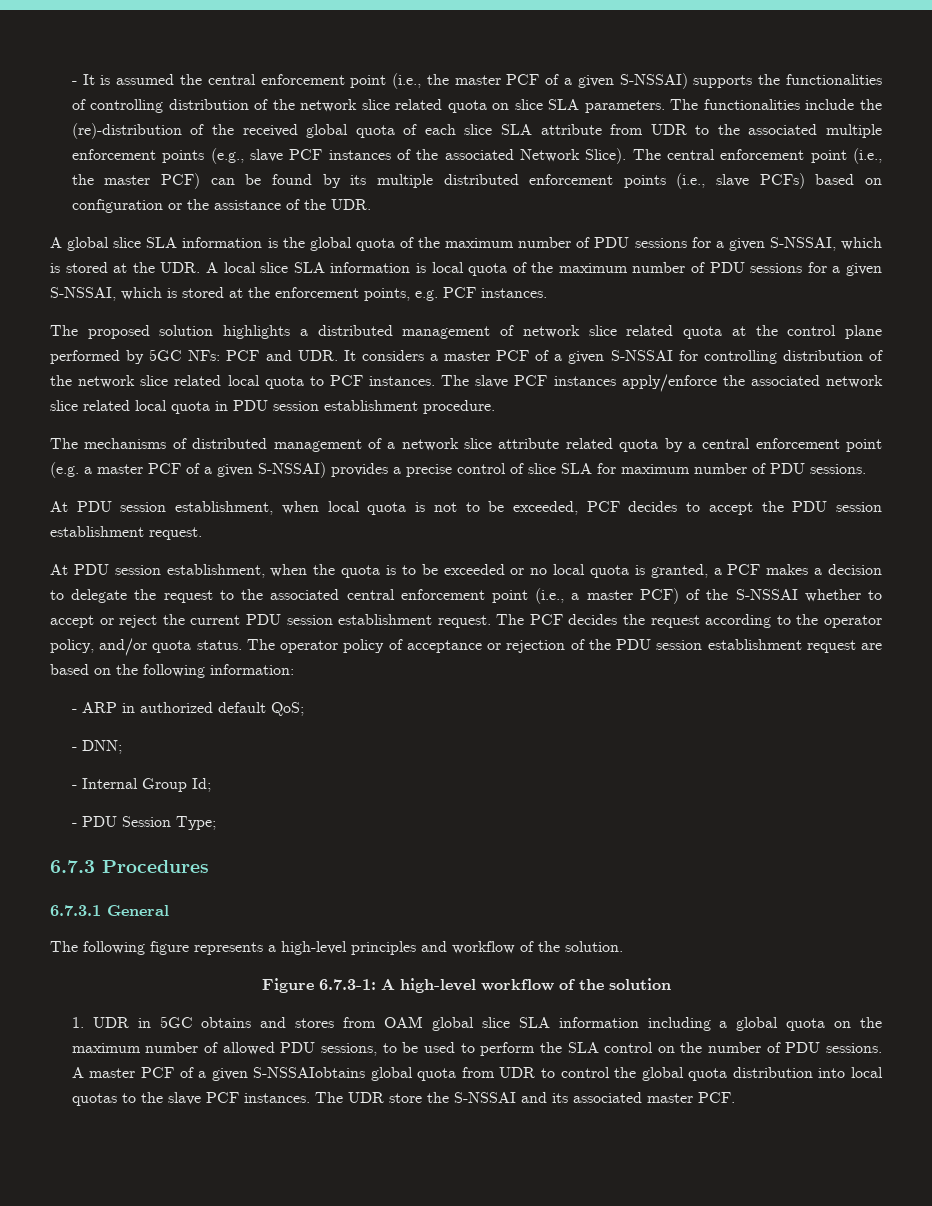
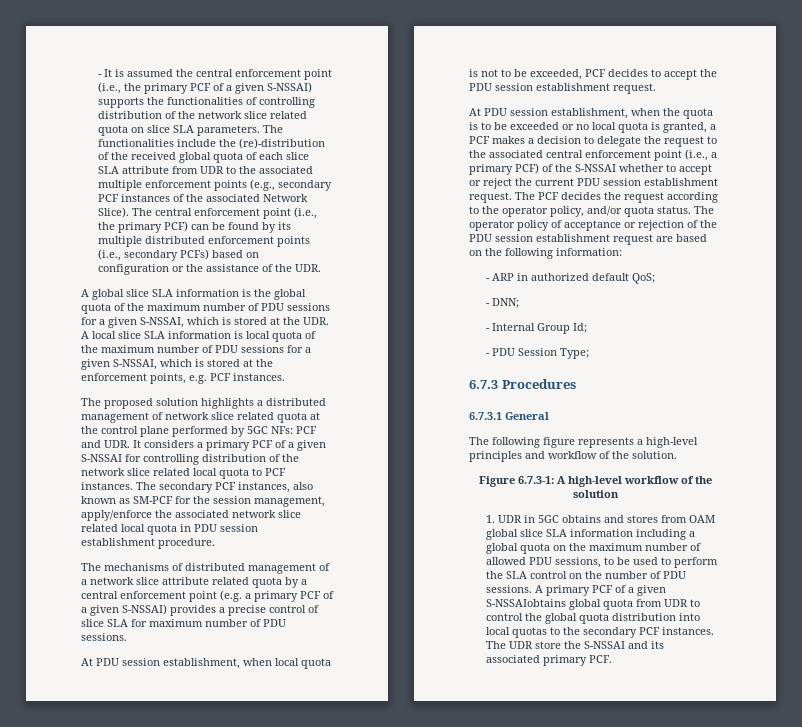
- - It is assumed the central enforcement point (i.e., the master PCF of a given S-NSSAI) supports the functionalities of controlling distribution of the network slice related quota on slice SLA parameters.
+ - It is assumed the central enforcement point (i.e., the primary PCF of a given S-NSSAI) supports the functionalities of controlling distribution of the network slice related quota on slice SLA parameters.
- The functionalities include the (re)-distribution of the received global quota of each slice SLA attribute from UDR to the associated multiple enforcement points (e.g., slave PCF instances of the associated Network Slice).
+ The functionalities include the (re)-distribution of the received global quota of each slice SLA attribute from UDR to the associated multiple enforcement points (e.g., secondary PCF instances of the associated Network Slice).
- The central enforcement point (i.e., the master PCF) can be found by its multiple distributed enforcement points (i.e., slave PCFs) based on configuration or the assistance of the UDR.
+ The central enforcement point (i.e., the primary PCF) can be found by its multiple distributed enforcement points (i.e., secondary PCFs) based on configuration or the assistance of the UDR.
- The proposed solution highlights a distributed management of network slice related quota at the control plane performed by 5GC NFs: PCF and UDR. It considers a master PCF of a given S-NSSAI for controlling distribution of the network slice related local quota to PCF instances.
+ The proposed solution highlights a distributed management of network slice related quota at the control plane performed by 5GC NFs: PCF and UDR. It considers a primary PCF of a given S-NSSAI for controlling distribution of the network slice related local quota to PCF instances.
- The slave PCF instances apply/enforce the associated network slice related local quota in PDU session establishment procedure.
+ The secondary PCF instances, also known as SM-PCF for the session management, apply/enforce the associated network slice related local quota in PDU session establishment procedure.
- The mechanisms of distributed management of a network slice attribute related quota by a central enforcement point (e.g. a master PCF of a given S-NSSAI) provides a precise control of slice SLA for maximum number of PDU sessions.
+ The mechanisms of distributed management of a network slice attribute related quota by a central enforcement point (e.g. a primary PCF of a given S-NSSAI) provides a precise control of slice SLA for maximum number of PDU sessions.
- At PDU session establishment, when the quota is to be exceeded or no local quota is granted, a PCF makes a decision to delegate the request to the associated central enforcement point (i.e., a master PCF) of the S-NSSAI whether to accept or reject the current PDU session establishment request.
+ At PDU session establishment, when the quota is to be exceeded or no local quota is granted, a PCF makes a decision to delegate the request to the associated central enforcement point (i.e., a primary PCF) of the S-NSSAI whether to accept or reject the current PDU session establishment request.
- A master PCF of a given S-NSSAIobtains global quota from UDR to control the global quota distribution into local quotas to the slave PCF instances.
+ A primary PCF of a given S-NSSAIobtains global quota from UDR to control the global quota distribution into local quotas to the secondary PCF instances.
- The UDR store the S-NSSAI and its associated master PCF.
+ The UDR store the S-NSSAI and its associated primary PCF.

